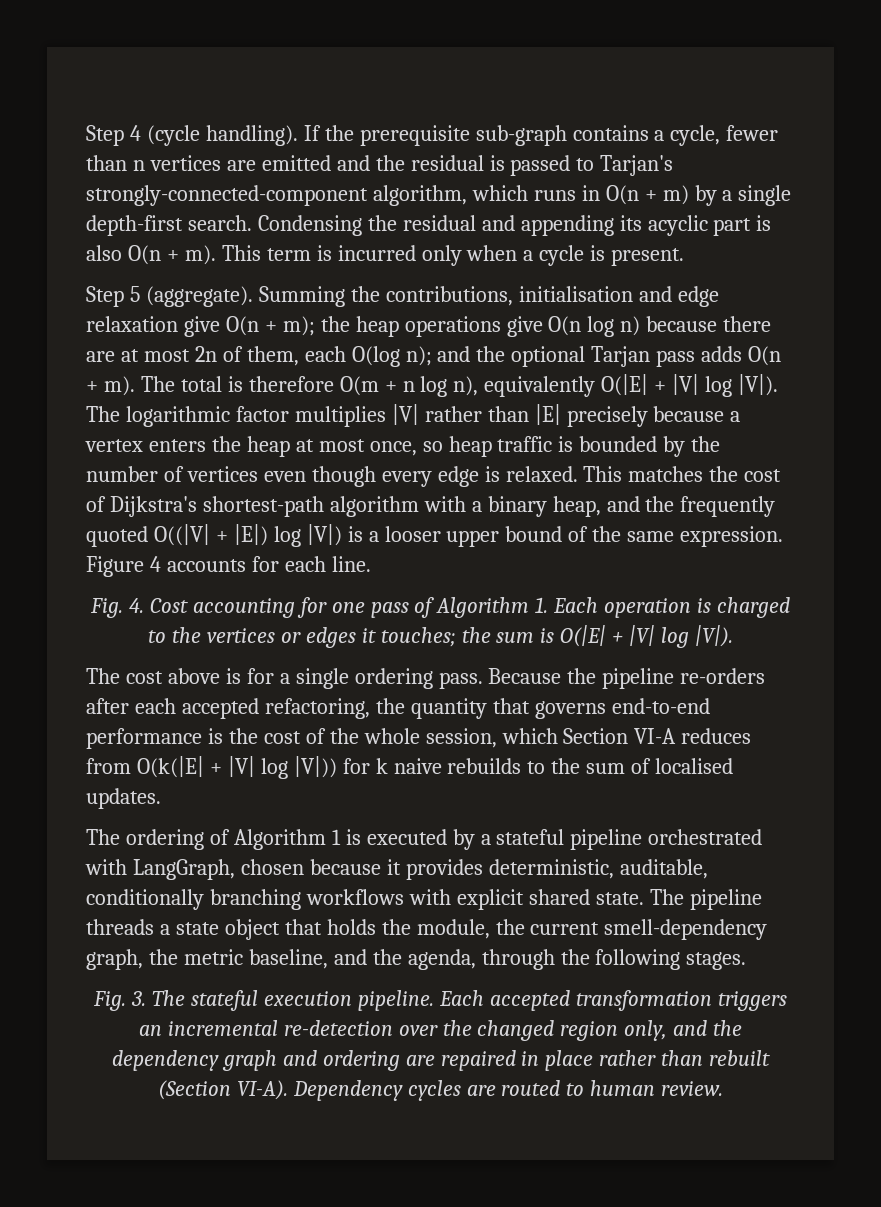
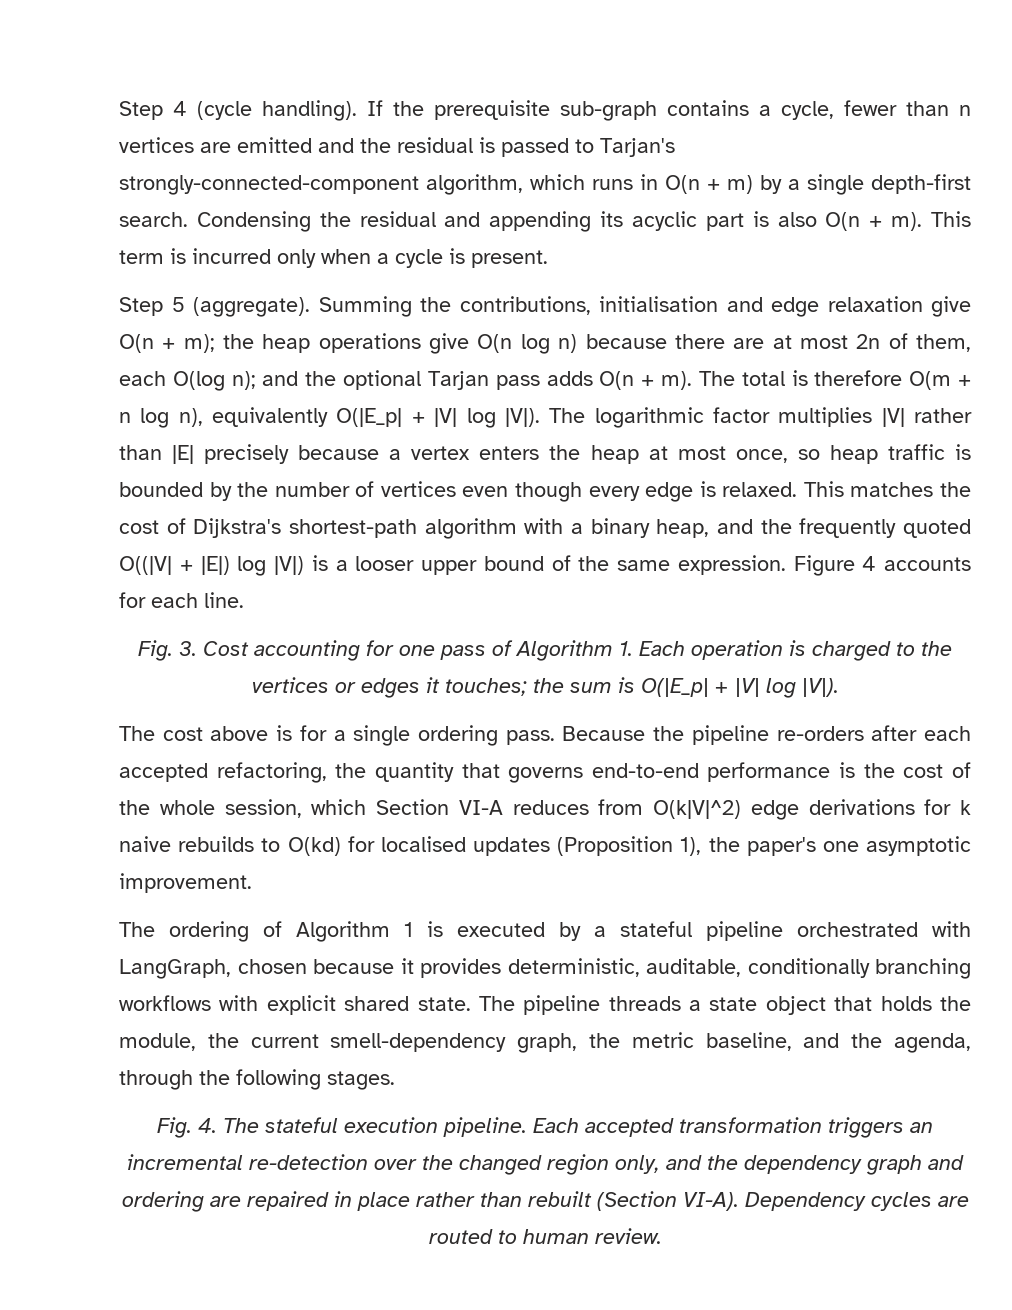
- The total is therefore O(m + n log n), equivalently O(|E| + |V| log |V|).
+ The total is therefore O(m + n log n), equivalently O(|E_p| + |V| log |V|).
- Fig. 4. Cost accounting for one pass of Algorithm 1. Each operation is charged to the vertices or edges it touches; the sum is O(|E| + |V| log |V|).
+ Fig. 3. Cost accounting for one pass of Algorithm 1. Each operation is charged to the vertices or edges it touches; the sum is O(|E_p| + |V| log |V|).
- Because the pipeline re-orders after each accepted refactoring, the quantity that governs end-to-end performance is the cost of the whole session, which Section VI-A reduces from O(k(|E| + |V| log |V|)) for k naive rebuilds to the sum of localised updates.
+ Because the pipeline re-orders after each accepted refactoring, the quantity that governs end-to-end performance is the cost of the whole session, which Section VI-A reduces from O(k|V|^2) edge derivations for k naive rebuilds to O(kd) for localised updates (Proposition 1), the paper's one asymptotic improvement.
- Fig. 3. The stateful execution pipeline.
+ Fig. 4. The stateful execution pipeline.

